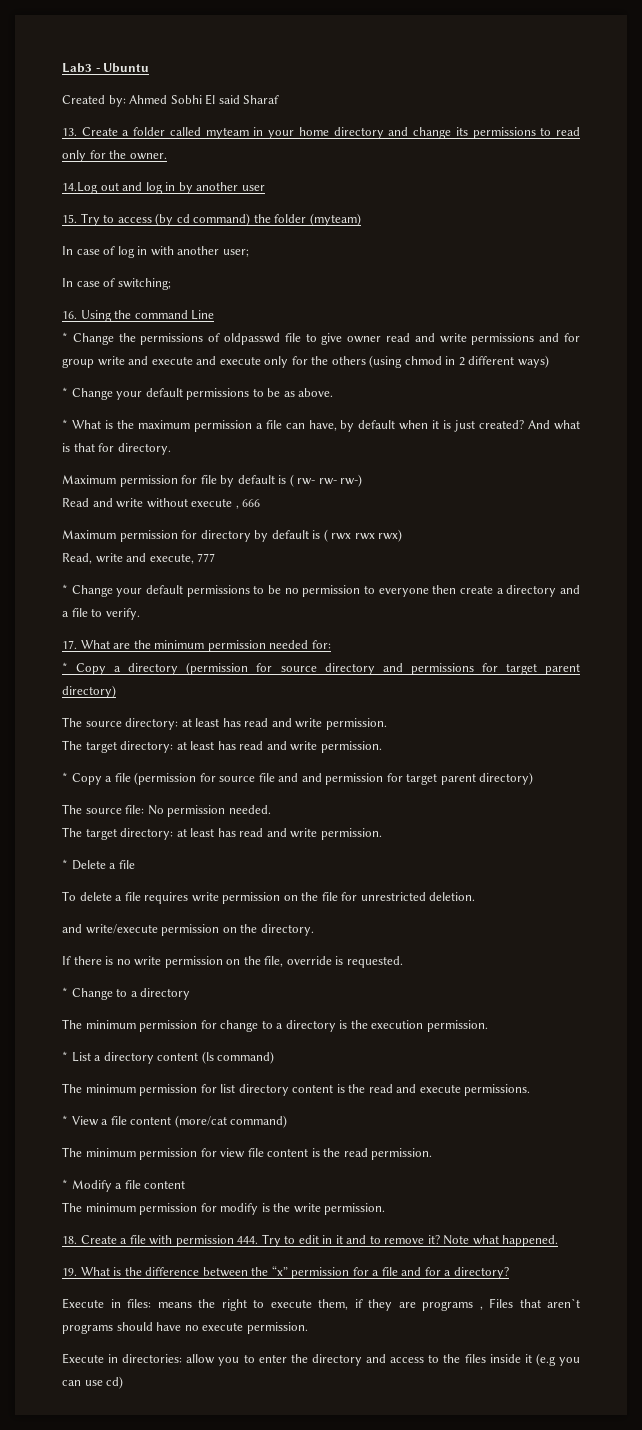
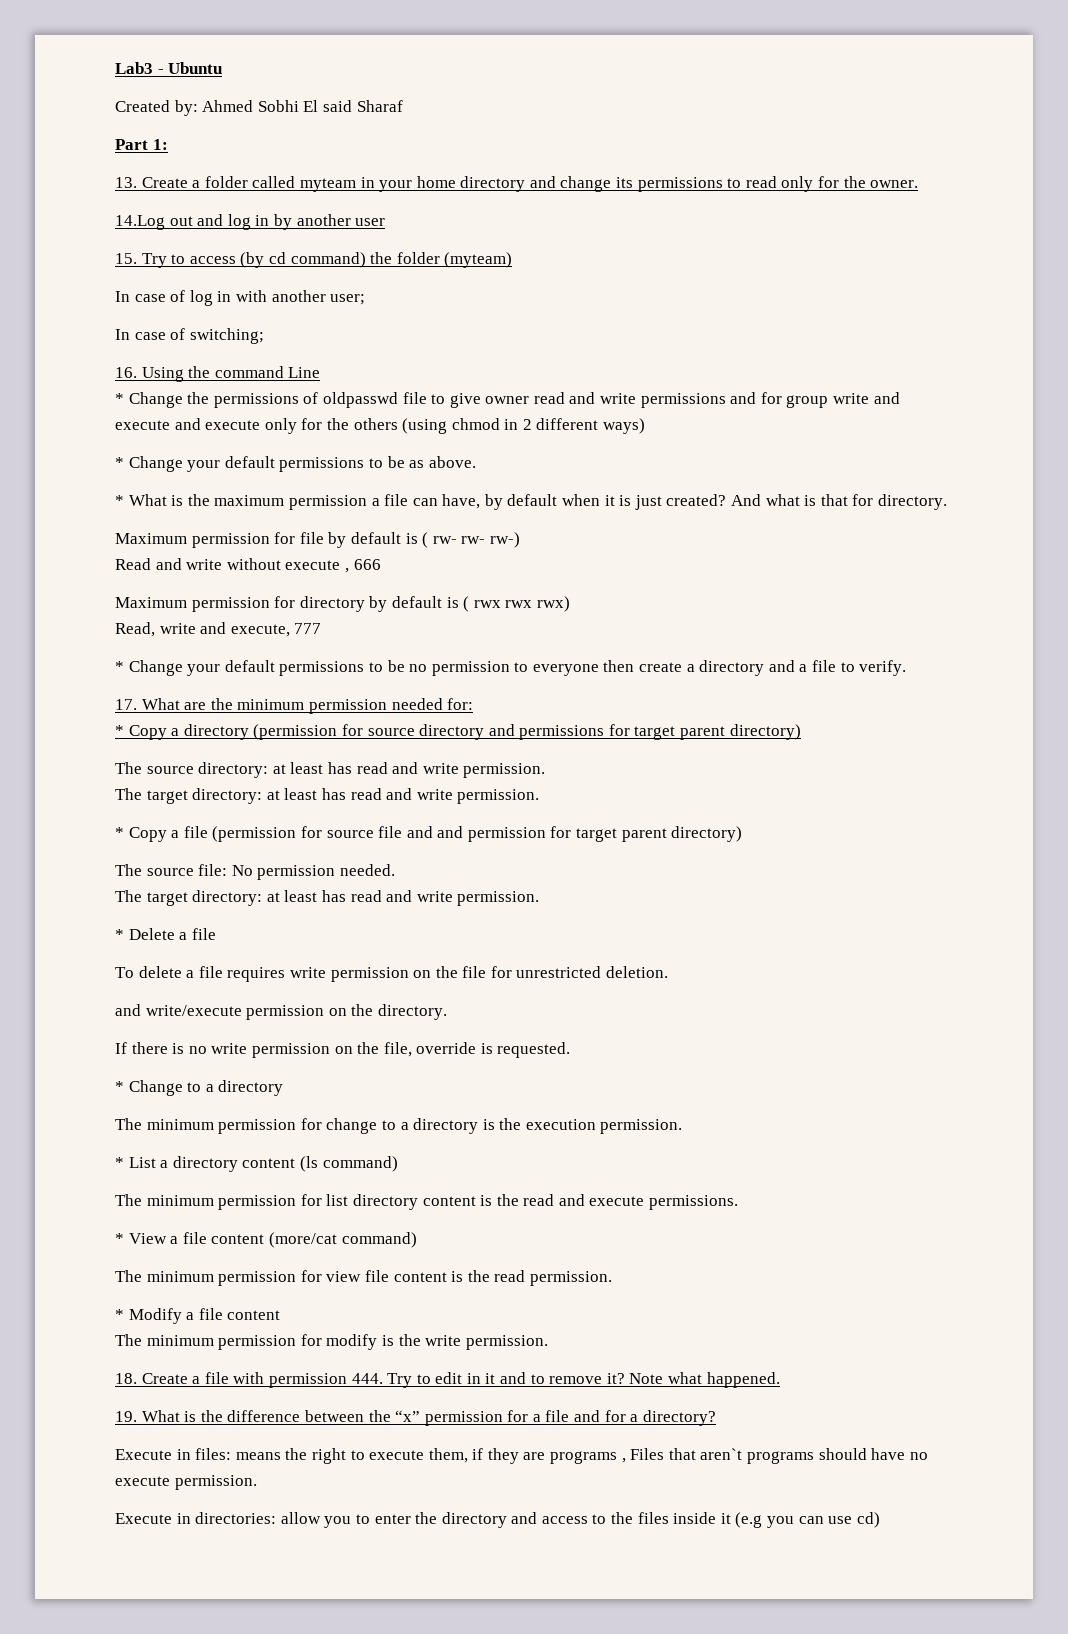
+ Part 1:

